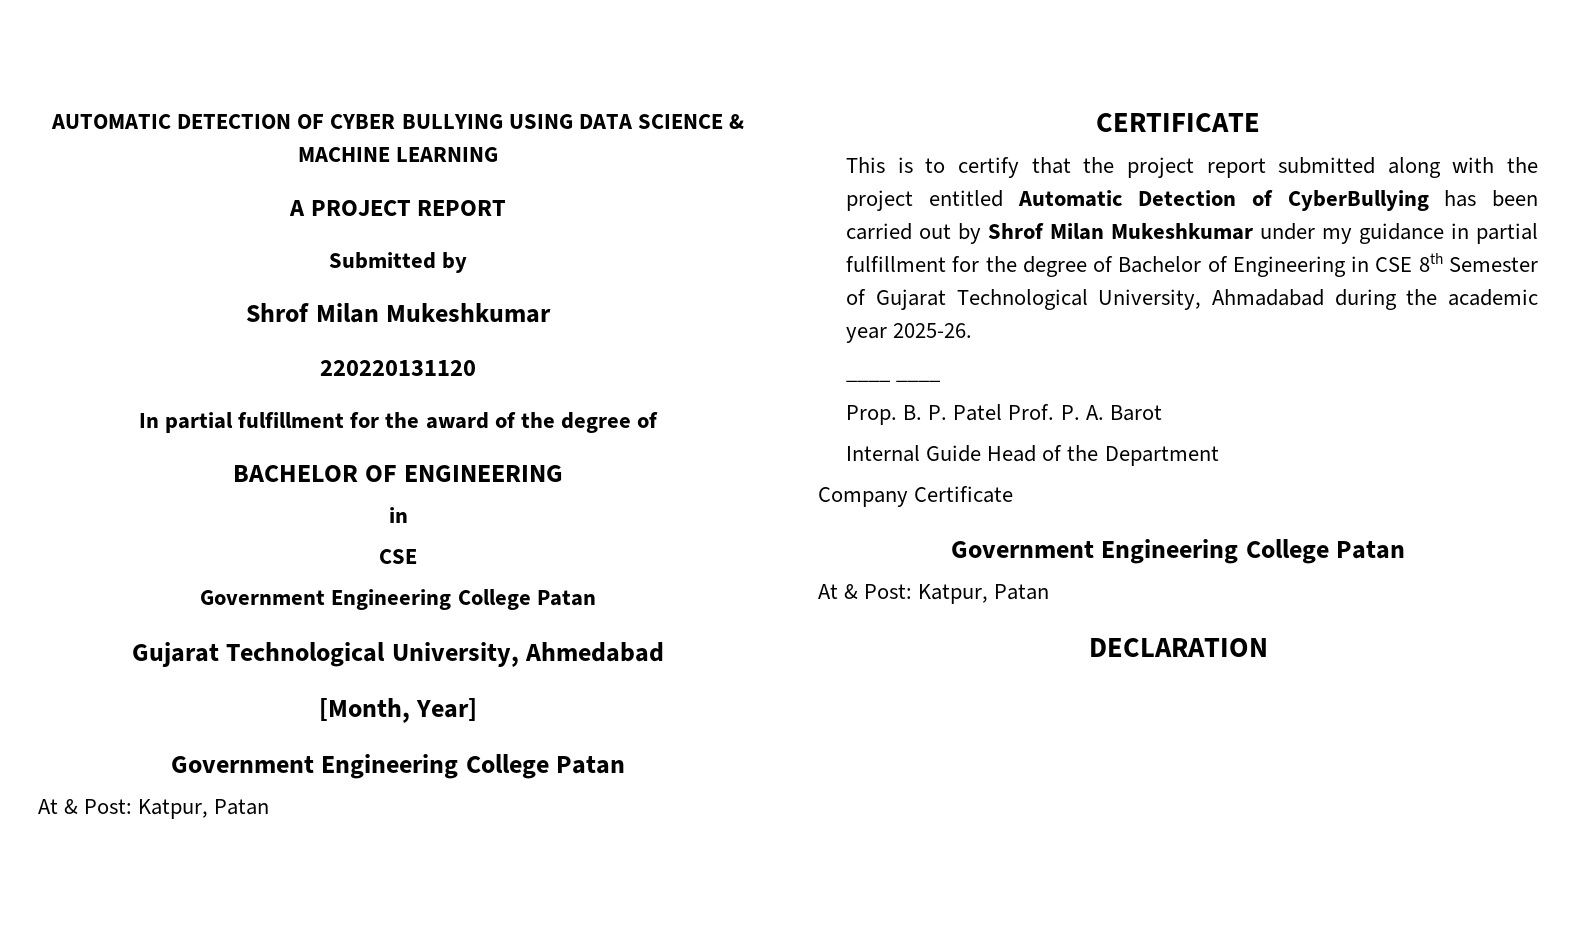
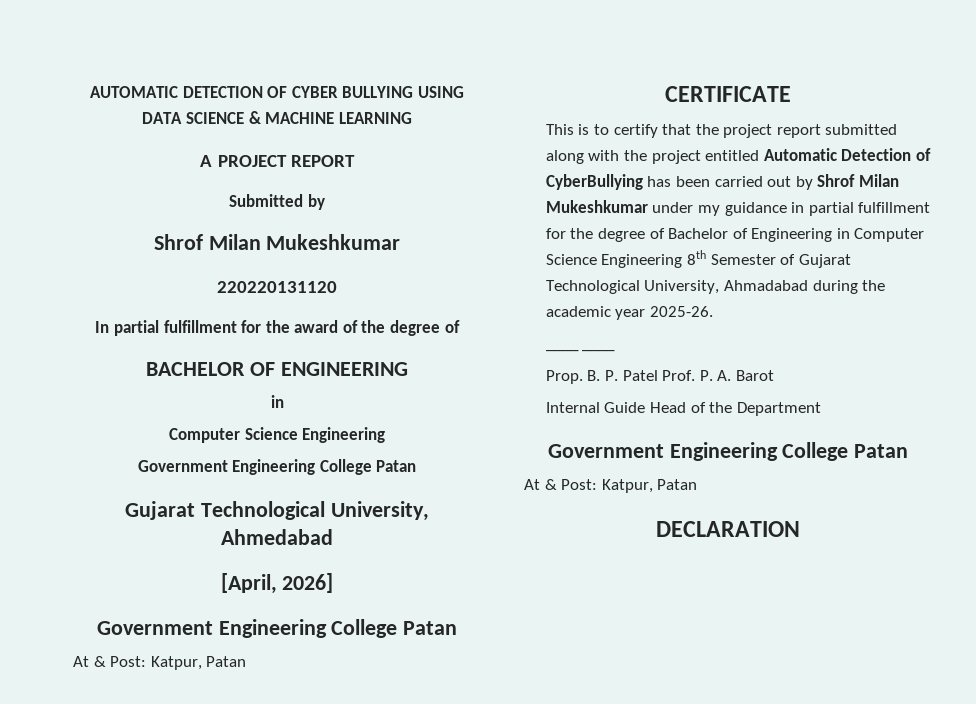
  BACHELOR OF ENGINEERING
  in
- CSE
+ Computer Science Engineering
- [Month, Year]
+ [April, 2026]
- This is to certify that the project report submitted along with the project entitled Automatic Detection of CyberBullying has been carried out by Shrof Milan Mukeshkumar under my guidance in partial fulfillment for the degree of Bachelor of Engineering in CSE 8th Semester of Gujarat Technological University, Ahmadabad during the academic year 2025-26.
+ This is to certify that the project report submitted along with the project entitled Automatic Detection of CyberBullying has been carried out by Shrof Milan Mukeshkumar under my guidance in partial fulfillment for the degree of Bachelor of Engineering in Computer Science Engineering 8th Semester of Gujarat Technological University, Ahmadabad during the academic year 2025-26.
- Company Certificate

